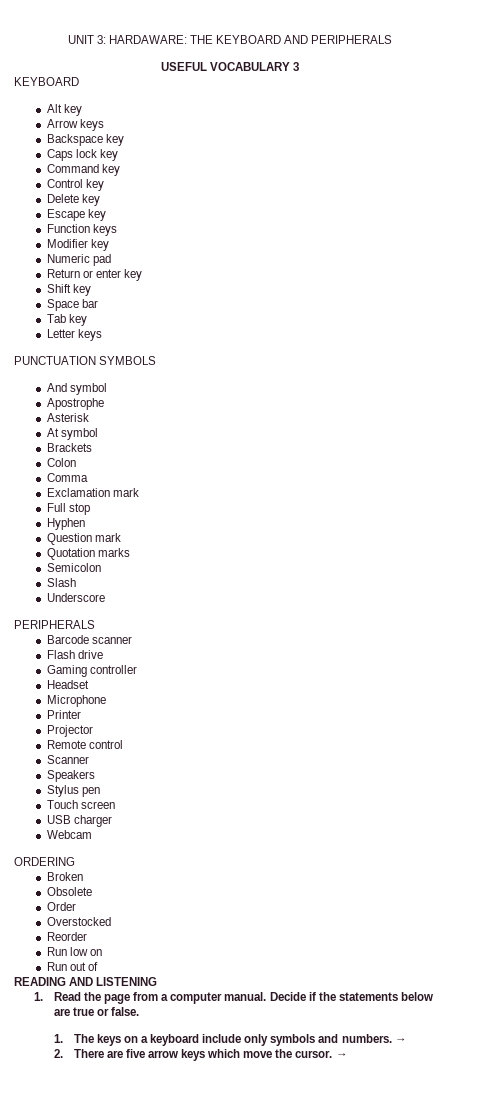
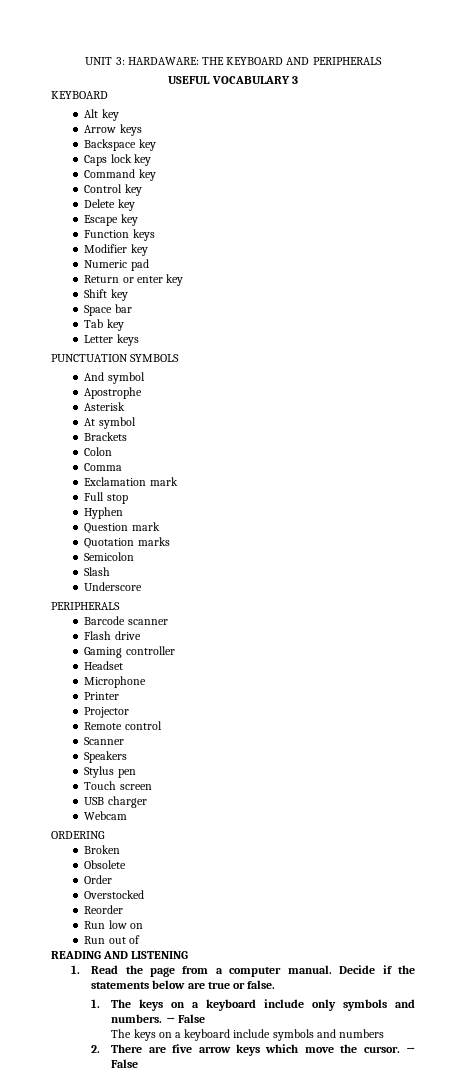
- 1. The keys on a keyboard include only symbols and numbers. →
+ 1. The keys on a keyboard include only symbols and numbers. → False
+ The keys on a keyboard include symbols and numbers
- 2. There are five arrow keys which move the cursor. →
+ 2. There are five arrow keys which move the cursor. → False

